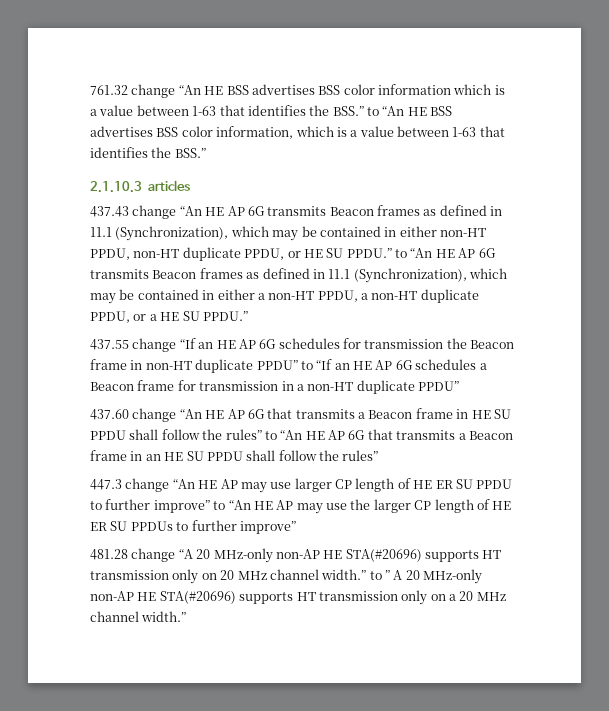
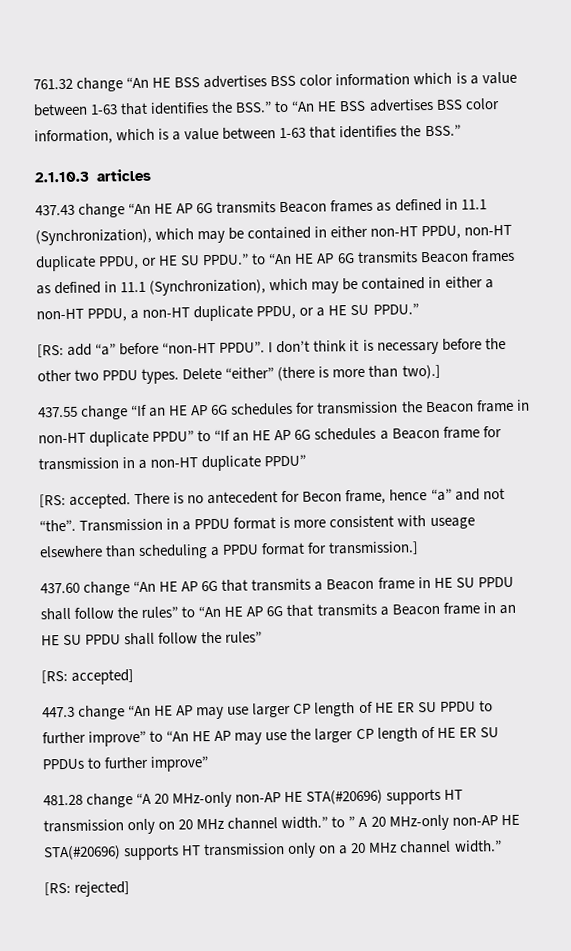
+ [RS: add “a” before “non-HT PPDU”. I don’t think it is necessary before the other two PPDU types. Delete “either” (there is more than two).]
+ [RS: accepted. There is no antecedent for Becon frame, hence “a” and not “the”. Transmission in a PPDU format is more consistent with useage elsewhere than scheduling a PPDU format for transmission.]
+ [RS: accepted]
+ [RS: rejected]

